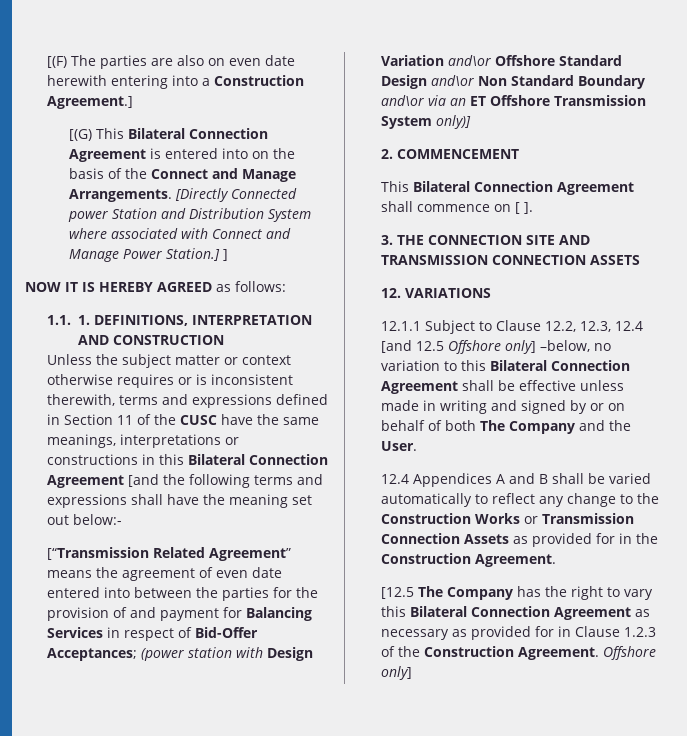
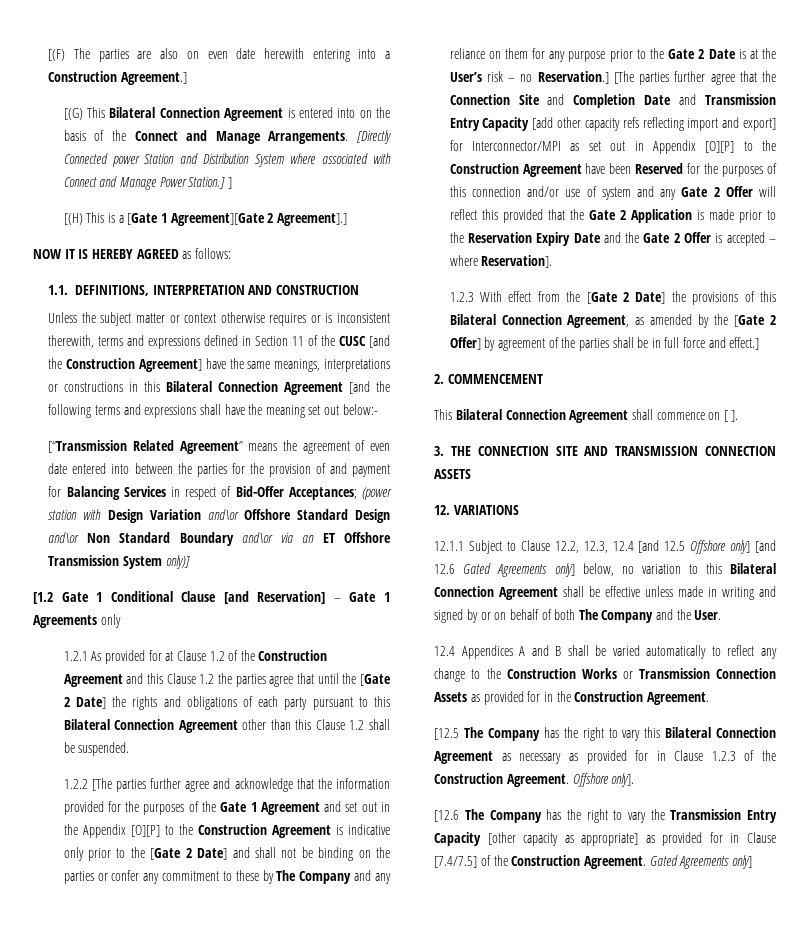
+ [(H) This is a [Gate 1 Agreement][Gate 2 Agreement].]
- 1.1. 1. DEFINITIONS, INTERPRETATION AND CONSTRUCTION
+ 1.1. DEFINITIONS, INTERPRETATION AND CONSTRUCTION
- Unless the subject matter or context otherwise requires or is inconsistent therewith, terms and expressions defined in Section 11 of the CUSC have the same meanings, interpretations or constructions in this Bilateral Connection Agreement [and the following terms and expressions shall have the meaning set out below:-
+ Unless the subject matter or context otherwise requires or is inconsistent therewith, terms and expressions defined in Section 11 of the CUSC [and the Construction Agreement] have the same meanings, interpretations or constructions in this Bilateral Connection Agreement [and the following terms and expressions shall have the meaning set out below:-
+ [1.2 Gate 1 Conditional Clause [and Reservation] – Gate 1 Agreements only
+ 1.2.1 As provided for at Clause 1.2 of the Construction Agreement and this Clause 1.2 the parties agree that until the [Gate 2 Date] the rights and obligations of each party pursuant to this Bilateral Connection Agreement other than this Clause 1.2 shall be suspended.
+ 1.2.2 [The parties further agree and acknowledge that the information provided for the purposes of the Gate 1 Agreement and set out in the Appendix [O][P] to the Construction Agreement is indicative only prior to the [Gate 2 Date] and shall not be binding on the parties or confer any commitment to these by The Company and any reliance on them for any purpose prior to the Gate 2 Date is at the User’s risk – no Reservation.] [The parties further agree that the Connection Site and Completion Date and Transmission Entry Capacity [add other capacity refs reflecting import and export] for Interconnector/MPI as set out in Appendix [O][P] to the Construction Agreement have been Reserved for the purposes of this connection and/or use of system and any Gate 2 Offer will reflect this provided that the Gate 2 Application is made prior to the Reservation Expiry Date and the Gate 2 Offer is accepted – where Reservation].
+ 1.2.3 With effect from the [Gate 2 Date] the provisions of this Bilateral Connection Agreement, as amended by the [Gate 2 Offer] by agreement of the parties shall be in full force and effect.]
- 12.1.1 Subject to Clause 12.2, 12.3, 12.4 [and 12.5 Offshore only] –below, no variation to this Bilateral Connection Agreement shall be effective unless made in writing and signed by or on behalf of both The Company and the User.
+ 12.1.1 Subject to Clause 12.2, 12.3, 12.4 [and 12.5 Offshore only] [and 12.6 Gated Agreements only] below, no variation to this Bilateral Connection Agreement shall be effective unless made in writing and signed by or on behalf of both The Company and the User.
- [12.5 The Company has the right to vary this Bilateral Connection Agreement as necessary as provided for in Clause 1.2.3 of the Construction Agreement. Offshore only]
+ [12.5 The Company has the right to vary this Bilateral Connection Agreement as necessary as provided for in Clause 1.2.3 of the Construction Agreement. Offshore only].
+ [12.6 The Company has the right to vary the Transmission Entry Capacity [other capacity as appropriate] as provided for in Clause [7.4/7.5] of the Construction Agreement. Gated Agreements only]

